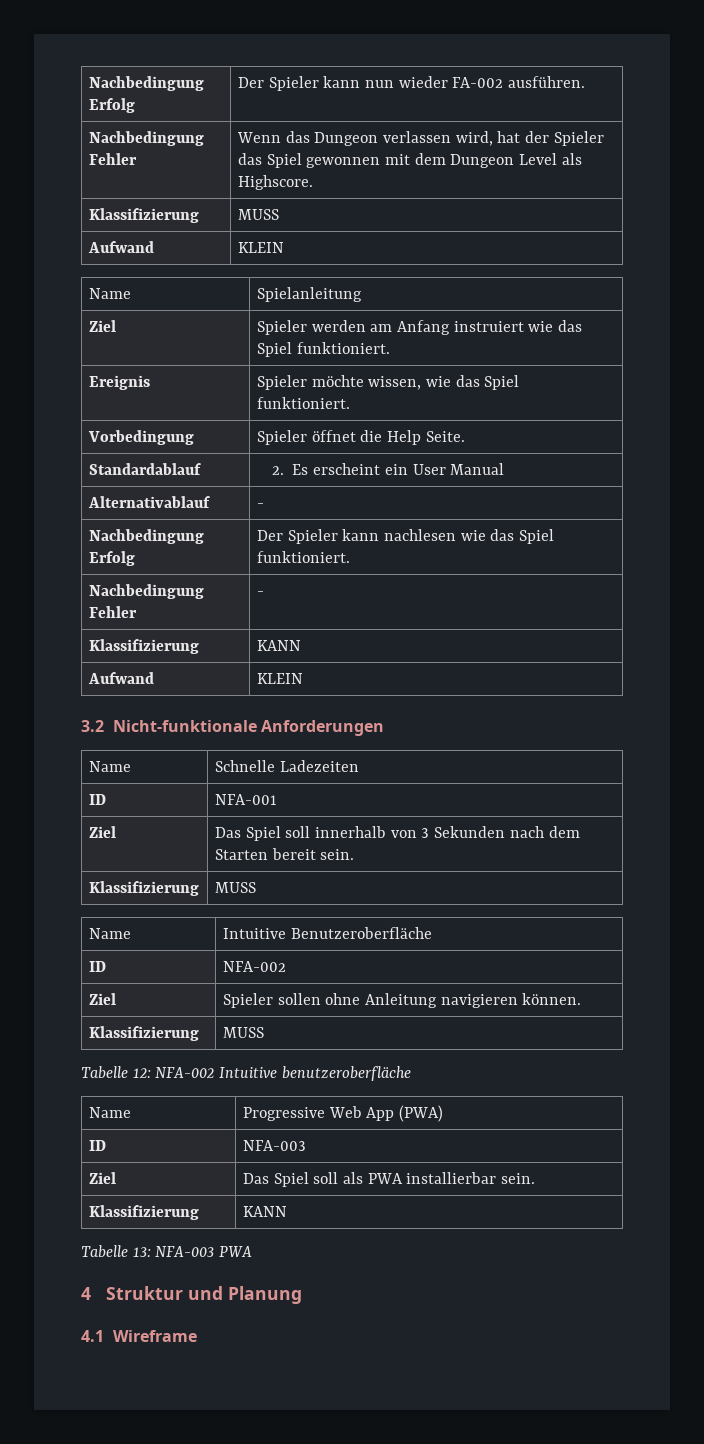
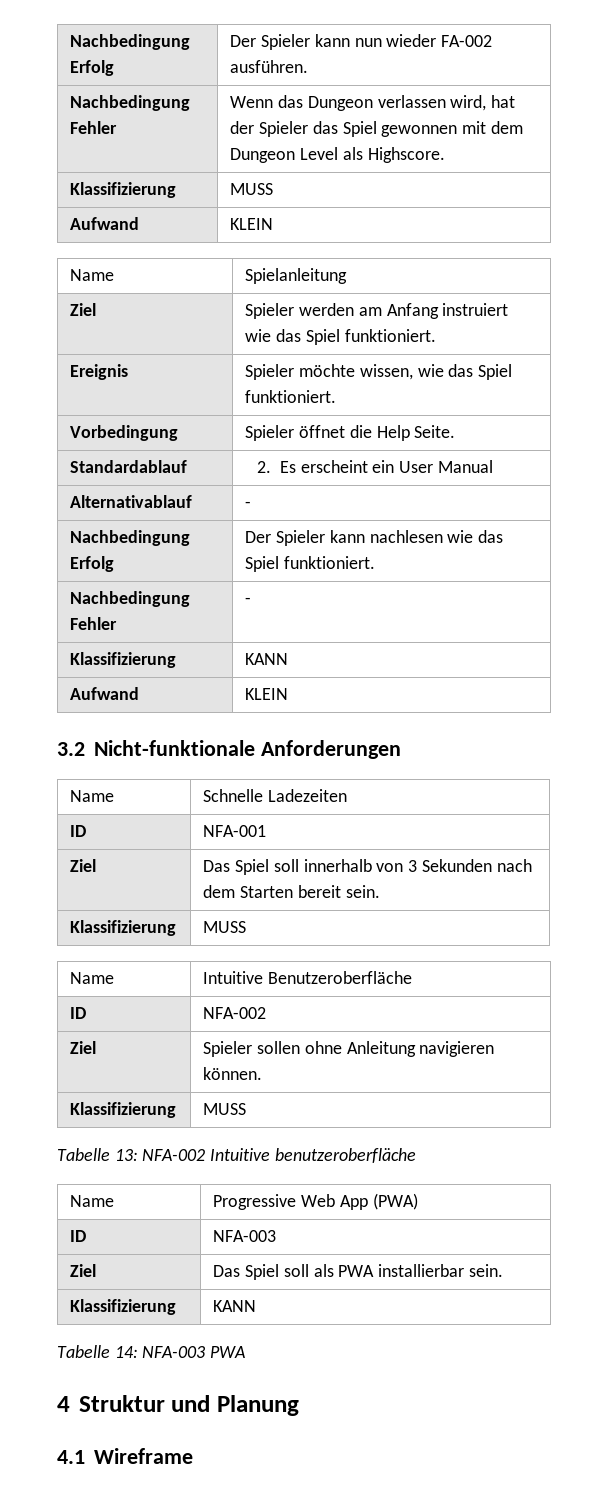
- Tabelle 12: NFA-002 Intuitive benutzeroberfläche
+ Tabelle 13: NFA-002 Intuitive benutzeroberfläche
- Tabelle 13: NFA-003 PWA
+ Tabelle 14: NFA-003 PWA

